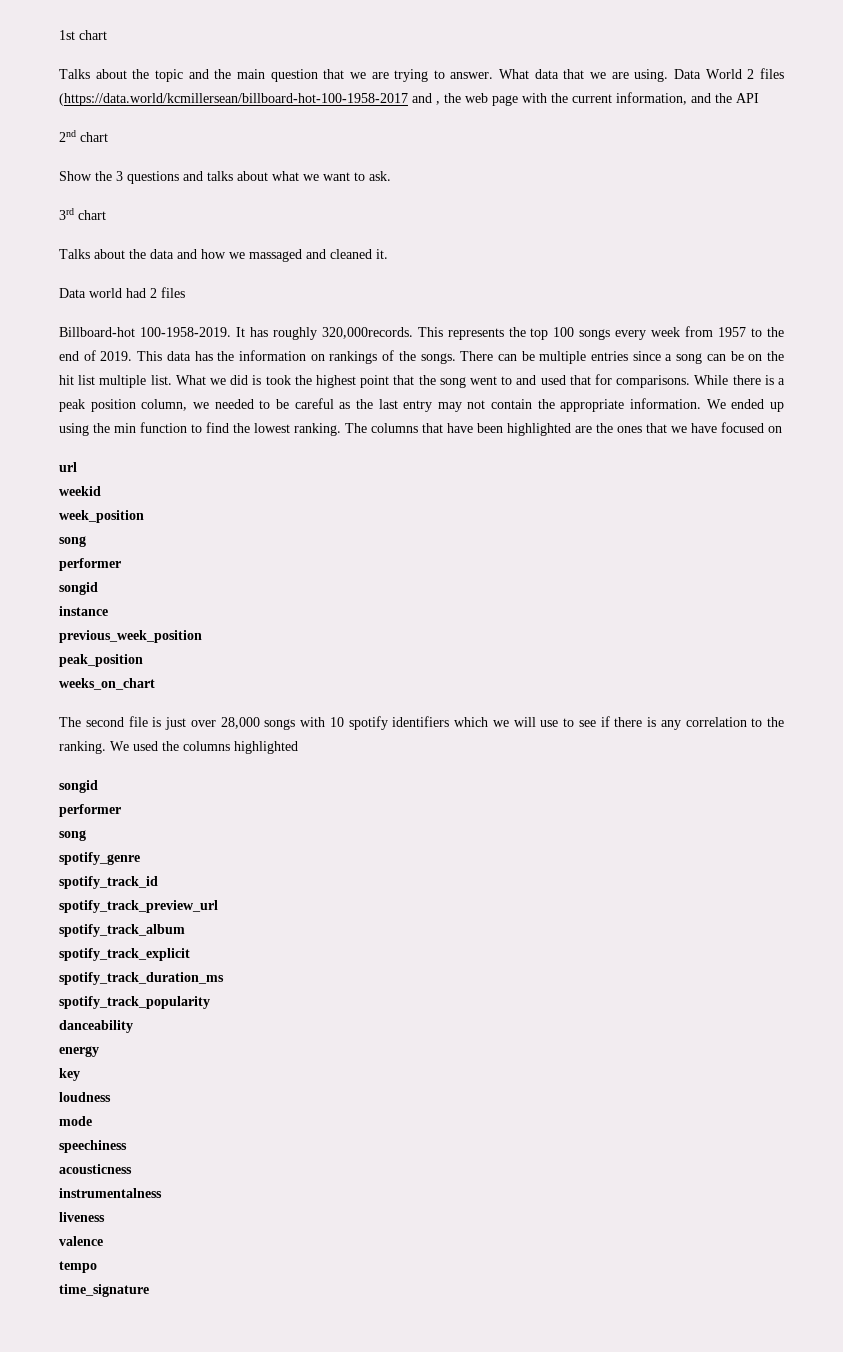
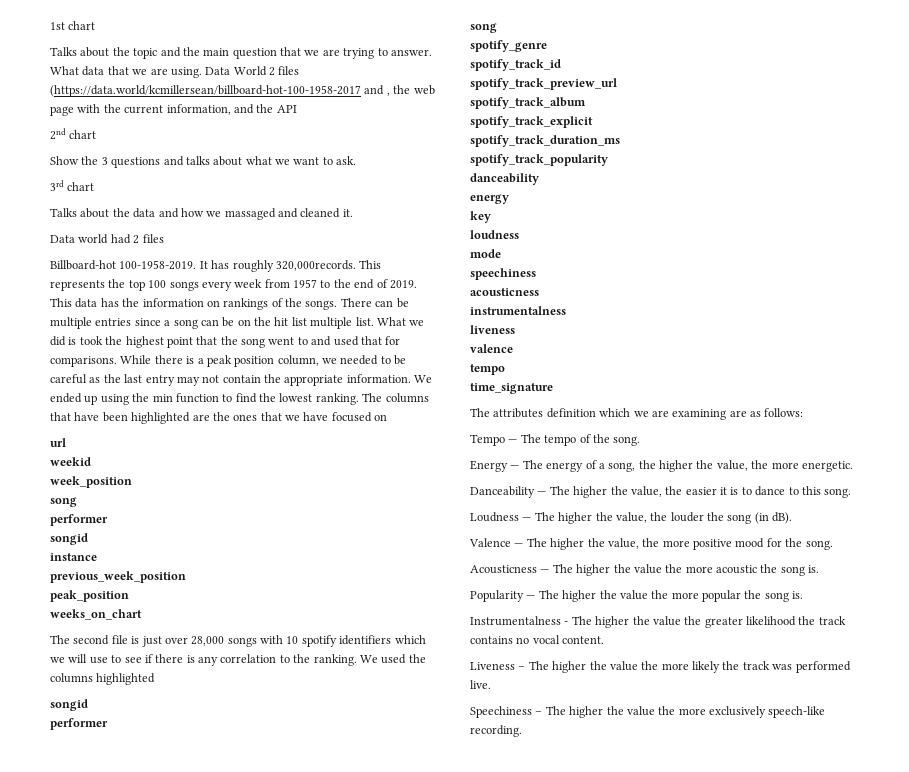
+ The attributes definition which we are examining are as follows:
+ Tempo — The tempo of the song.
+ Energy — The energy of a song, the higher the value, the more energetic.
+ Danceability — The higher the value, the easier it is to dance to this song.
+ Loudness — The higher the value, the louder the song (in dB).
+ Valence — The higher the value, the more positive mood for the song.
+ Acousticness — The higher the value the more acoustic the song is.
+ Popularity — The higher the value the more popular the song is.
+ Instrumentalness - The higher the value the greater likelihood the track contains no vocal content.
+ Liveness – The higher the value the more likely the track was performed live.
+ Speechiness – The higher the value the more exclusively speech-like recording.

